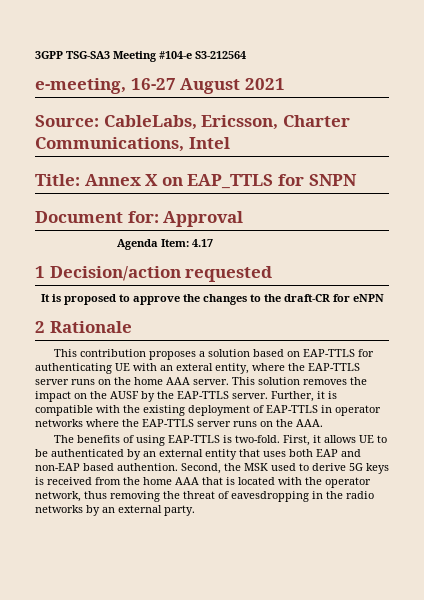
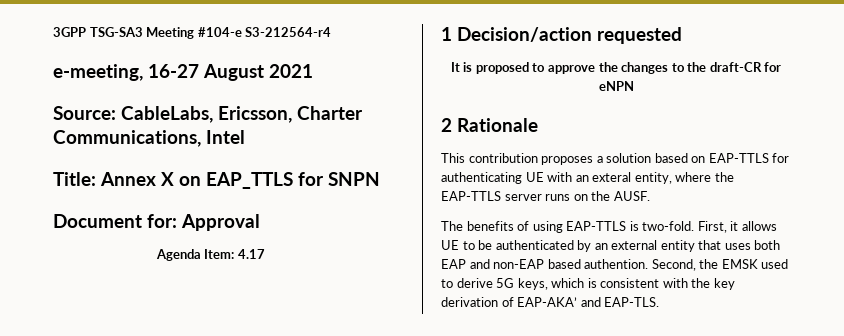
- 3GPP TSG-SA3 Meeting #104-e S3-212564
+ 3GPP TSG-SA3 Meeting #104-e S3-212564-r4
- This contribution proposes a solution based on EAP-TTLS for authenticating UE with an exteral entity, where the EAP-TTLS server runs on the home AAA server. This solution removes the impact on the AUSF by the EAP-TTLS server. Further, it is compatible with the existing deployment of EAP-TTLS in operator networks where the EAP-TTLS server runs on the AAA.
+ This contribution proposes a solution based on EAP-TTLS for authenticating UE with an exteral entity, where the EAP-TTLS server runs on the AUSF.
- Second, the MSK used to derive 5G keys is received from the home AAA that is located with the operator network, thus removing the threat of eavesdropping in the radio networks by an external party.
+ Second, the EMSK used to derive 5G keys, which is consistent with the key derivation of EAP-AKA’ and EAP-TLS.

